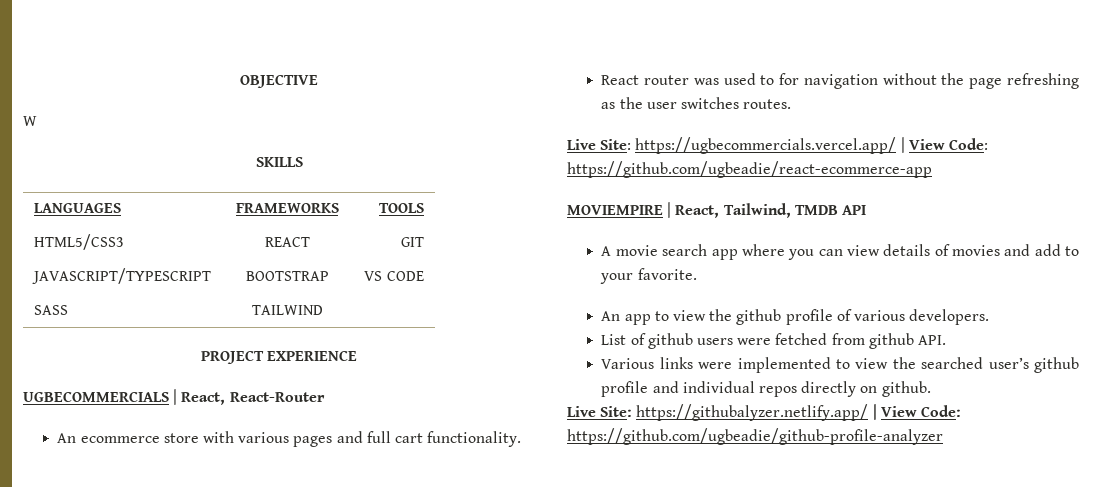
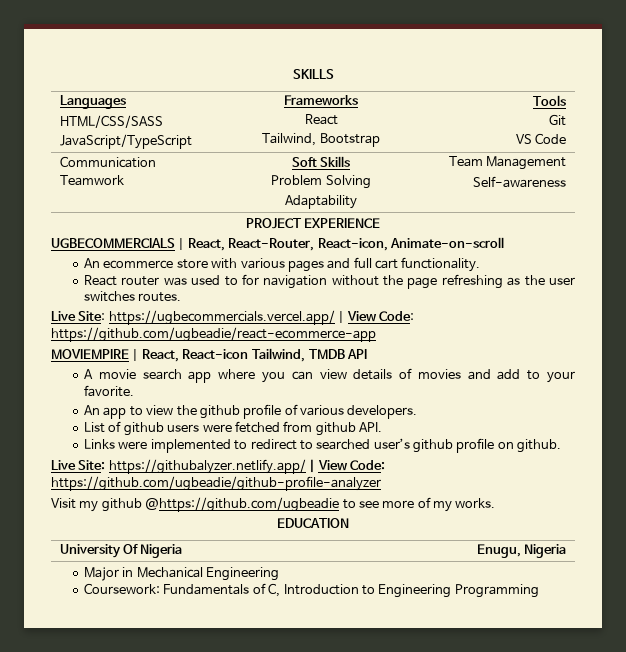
- OBJECTIVE
- W
- LANGUAGES
- HTML5/CSS3
- JAVASCRIPT/TYPESCRIPT
- SASS | FRAMEWORKS
- REACT
- BOOTSTRAP
- TAILWIND | TOOLS
- GIT
- VS CODE
+ Languages
+ HTML/CSS/SASS
+ JavaScript/TypeScript | Frameworks
+ React
+ Tailwind, Bootstrap | Tools
+ Git
+ VS Code
+ Communication
+ Teamwork | Soft Skills
+ Problem Solving
+ Adaptability | Team Management
+ Self-awareness
- UGBECOMMERCIALS | React, React-Router
+ UGBECOMMERCIALS | React, React-Router, React-icon, Animate-on-scroll
- MOVIEMPIRE | React, Tailwind, TMDB API
+ MOVIEMPIRE | React, React-icon Tailwind, TMDB API
- Various links were implemented to view the searched user’s github profile and individual repos directly on github.
+ Links were implemented to redirect to searched user’s github profile on github.
+ Visit my github @https://github.com/ugbeadie to see more of my works.
+ EDUCATION
+ University Of Nigeria | Enugu, Nigeria
+ Major in Mechanical Engineering
+ Coursework: Fundamentals of C, Introduction to Engineering Programming

